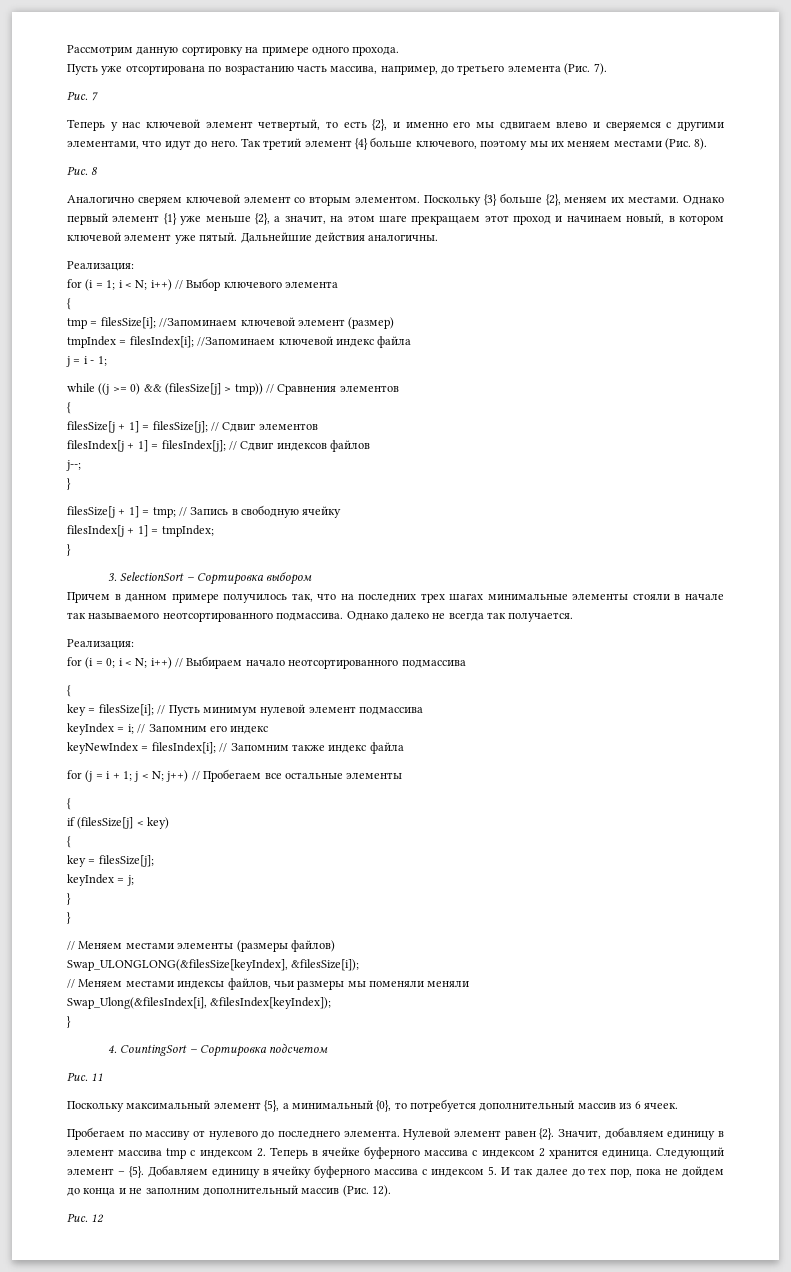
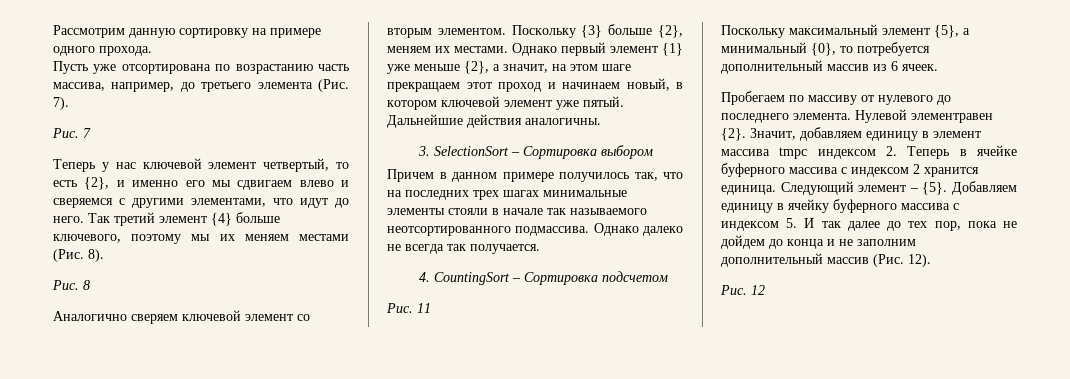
  Дальнейшие действия аналогичны.
- Реализация:
- for (i = 1; i < N; i++) // Выбор ключевого элемента
- {
- tmp = filesSize[i]; //Запоминаем ключевой элемент (размер)
- tmpIndex = filesIndex[i]; //Запоминаем ключевой индекс файла
- j = i - 1;
- while ((j >= 0) && (filesSize[j] > tmp)) // Сравнения элементов
- {
- filesSize[j + 1] = filesSize[j]; // Сдвиг элементов
- filesIndex[j + 1] = filesIndex[j]; // Сдвиг индексов файлов
- j--;
- }
- filesSize[j + 1] = tmp; // Запись в свободную ячейку
- filesIndex[j + 1] = tmpIndex;
- }
  Однако далеко не всегда так получается.
- Реализация:
- for (i = 0; i < N; i++) // Выбираем начало неотсортированного подмассива
- {
- key = filesSize[i]; // Пусть минимум нулевой элемент подмассива
- keyIndex = i; // Запомним его индекс
- keyNewIndex = filesIndex[i]; // Запомним также индекс файла
- for (j = i + 1; j < N; j++) // Пробегаем все остальные элементы
- {
- if (filesSize[j] < key)
- {
- key = filesSize[j];
- keyIndex = j;
- }
- }
- // Меняем местами элементы (размеры файлов)
- Swap_ULONGLONG(&filesSize[keyIndex], &filesSize[i]);
- // Меняем местами индексы файлов, чьи размеры мы поменяли меняли
- Swap_Ulong(&filesIndex[i], &filesIndex[keyIndex]);
- }
- Нулевой элемент равен {2}.
+ Нулевой элементравен {2}.
- Значит, добавляем единицу в элемент массива tmp с индексом 2. Теперь в ячейке буферного массива с индексом 2 хранится единица.
+ Значит, добавляем единицу в элемент массива tmpс индексом 2. Теперь в ячейке буферного массива с индексом 2 хранится единица.

